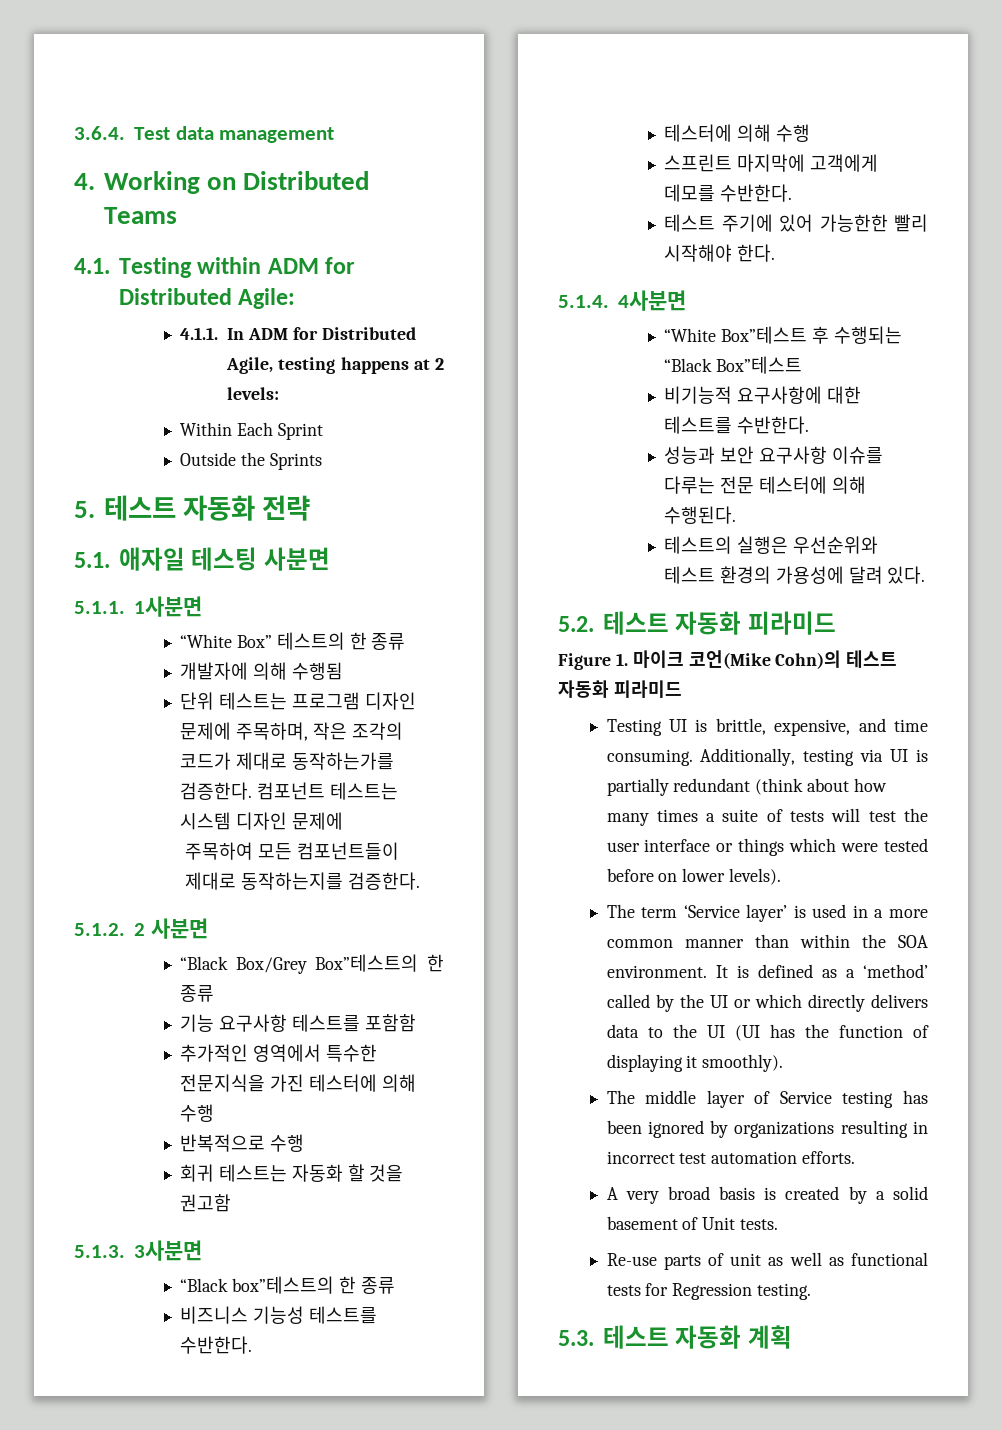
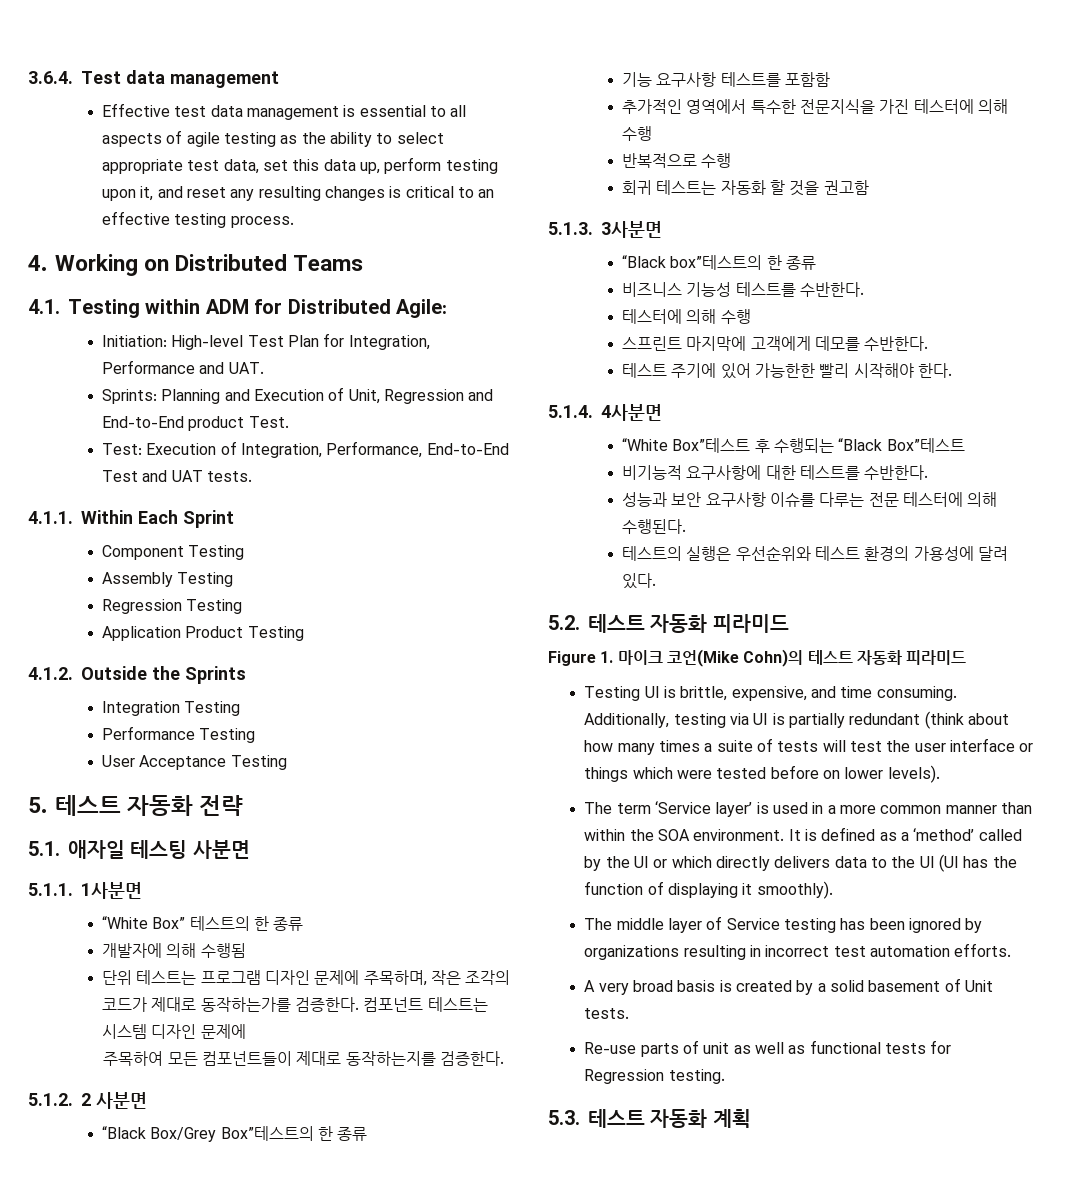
+ Effective test data management is essential to all aspects of agile testing as the ability to select appropriate test data, set this data up, perform testing upon it, and reset any resulting changes is critical to an effective testing process.
- 4.1.1. In ADM for Distributed Agile, testing happens at 2 levels:
- Within Each Sprint
- Outside the Sprints
+ Initiation: High-level Test Plan for Integration, Performance and UAT.
+ Sprints: Planning and Execution of Unit, Regression and End-to-End product Test.
+ Test: Execution of Integration, Performance, End-to-End Test and UAT tests.
+ 4.1.1. Within Each Sprint
+ Component Testing
+ Assembly Testing
+ Regression Testing
+ Application Product Testing
+ 4.1.2. Outside the Sprints
+ Integration Testing
+ Performance Testing
+ User Acceptance Testing

